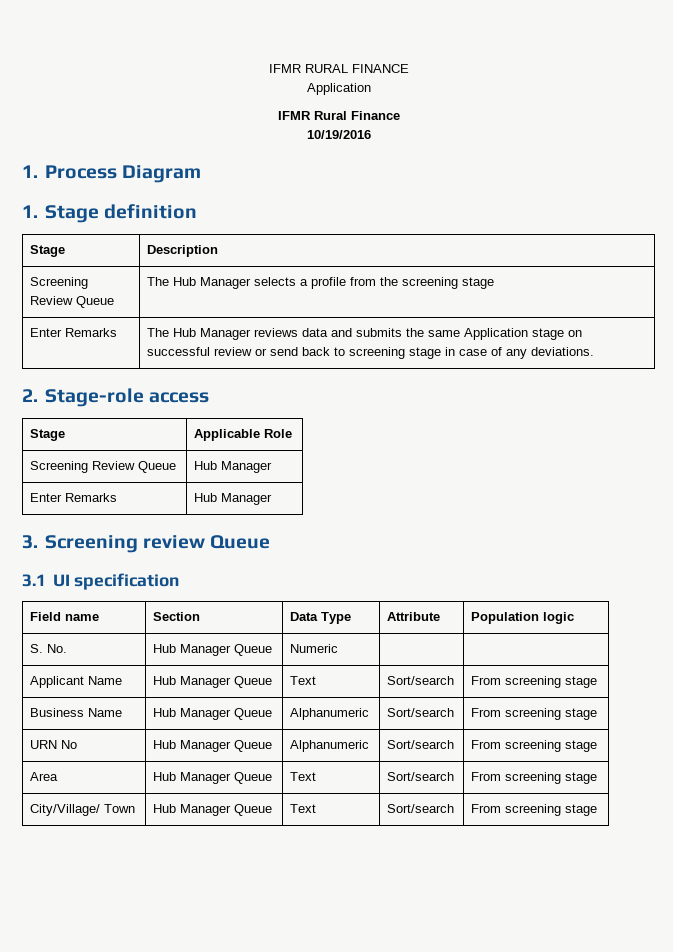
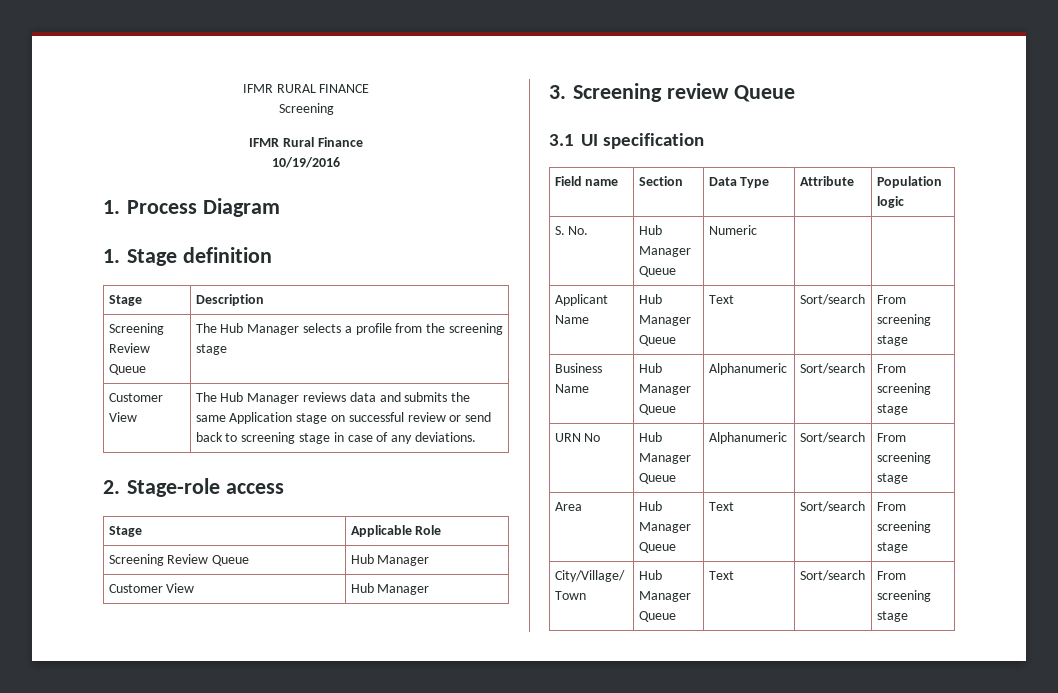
  IFMR RURAL FINANCE
- Application
+ Screening
- Enter Remarks | The Hub Manager reviews data and submits the same Application stage on successful review or send back to screening stage in case of any deviations.
+ Customer View | The Hub Manager reviews data and submits the same Application stage on successful review or send back to screening stage in case of any deviations.
- Enter Remarks | Hub Manager
+ Customer View | Hub Manager

